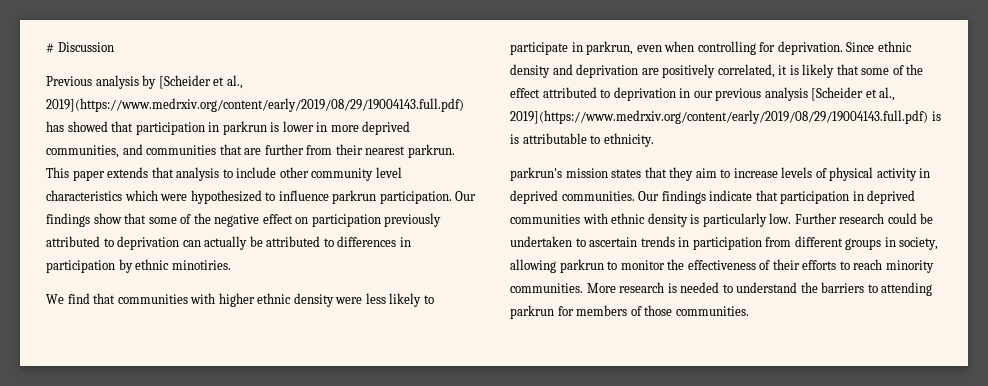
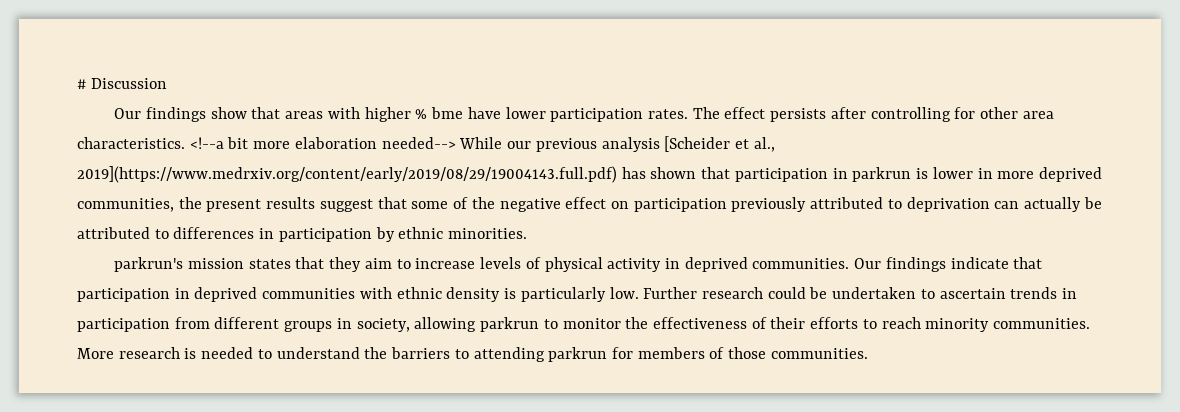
- Previous analysis by [Scheider et al., 2019](https://www.medrxiv.org/content/early/2019/08/29/19004143.full.pdf) has showed that participation in parkrun is lower in more deprived communities, and communities that are further from their nearest parkrun. This paper extends that analysis to include other community level characteristics which were hypothesized to influence parkrun participation. Our findings show that some of the negative effect on participation previously attributed to deprivation can actually be attributed to differences in participation by ethnic minotiries.
- We find that communities with higher ethnic density were less likely to participate in parkrun, even when controlling for deprivation. Since ethnic density and deprivation are positively correlated, it is likely that some of the effect attributed to deprivation in our previous analysis [Scheider et al., 2019](https://www.medrxiv.org/content/early/2019/08/29/19004143.full.pdf) is is attributable to ethnicity.
+ Our findings show that areas with higher % bme have lower participation rates. The effect persists after controlling for other area characteristics. <!--a bit more elaboration needed--> While our previous analysis [Scheider et al., 2019](https://www.medrxiv.org/content/early/2019/08/29/19004143.full.pdf) has shown that participation in parkrun is lower in more deprived communities, the present results suggest that some of the negative effect on participation previously attributed to deprivation can actually be attributed to differences in participation by ethnic minorities.

